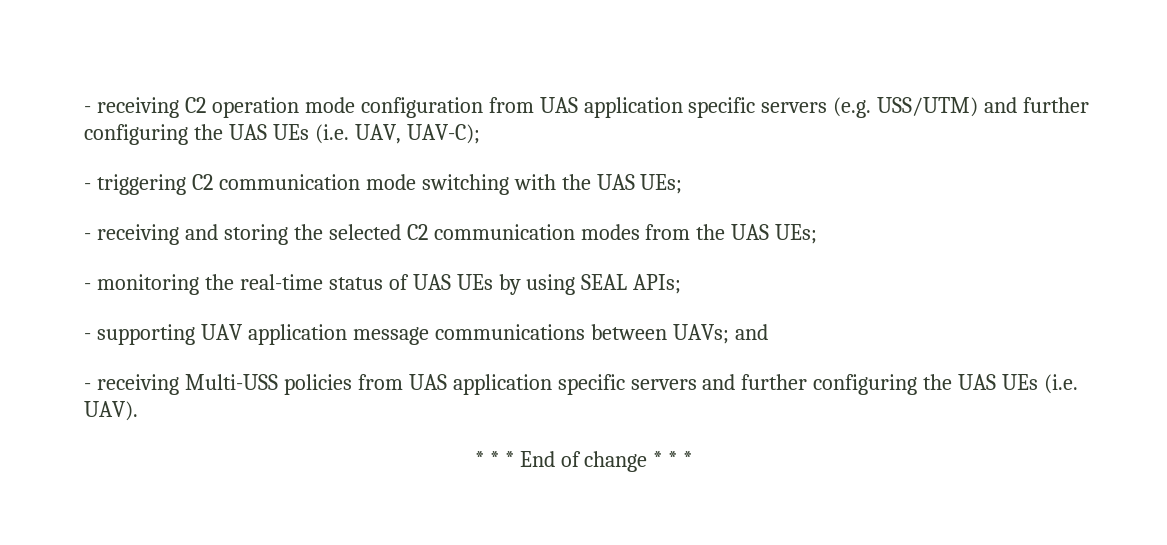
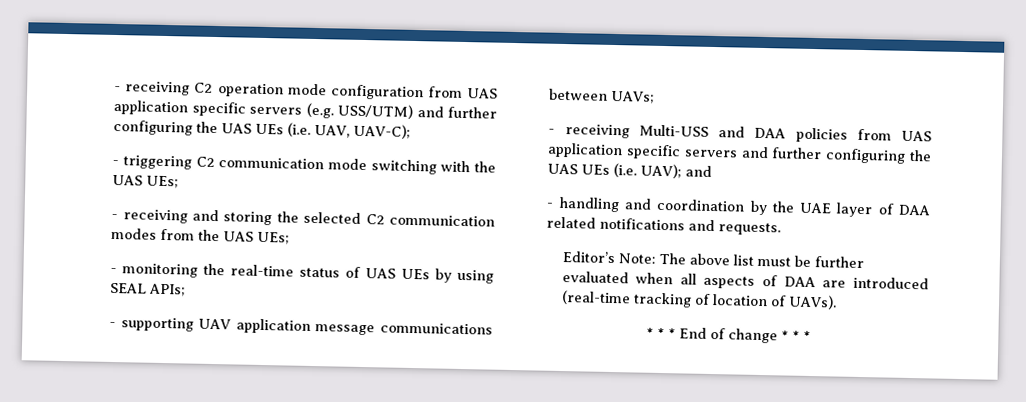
- - supporting UAV application message communications between UAVs; and
+ - supporting UAV application message communications between UAVs;
- - receiving Multi-USS policies from UAS application specific servers and further configuring the UAS UEs (i.e. UAV).
+ - receiving Multi-USS and DAA policies from UAS application specific servers and further configuring the UAS UEs (i.e. UAV); and
+ - handling and coordination by the UAE layer of DAA related notifications and requests.
+ Editor’s Note: The above list must be further evaluated when all aspects of DAA are introduced (real-time tracking of location of UAVs).

